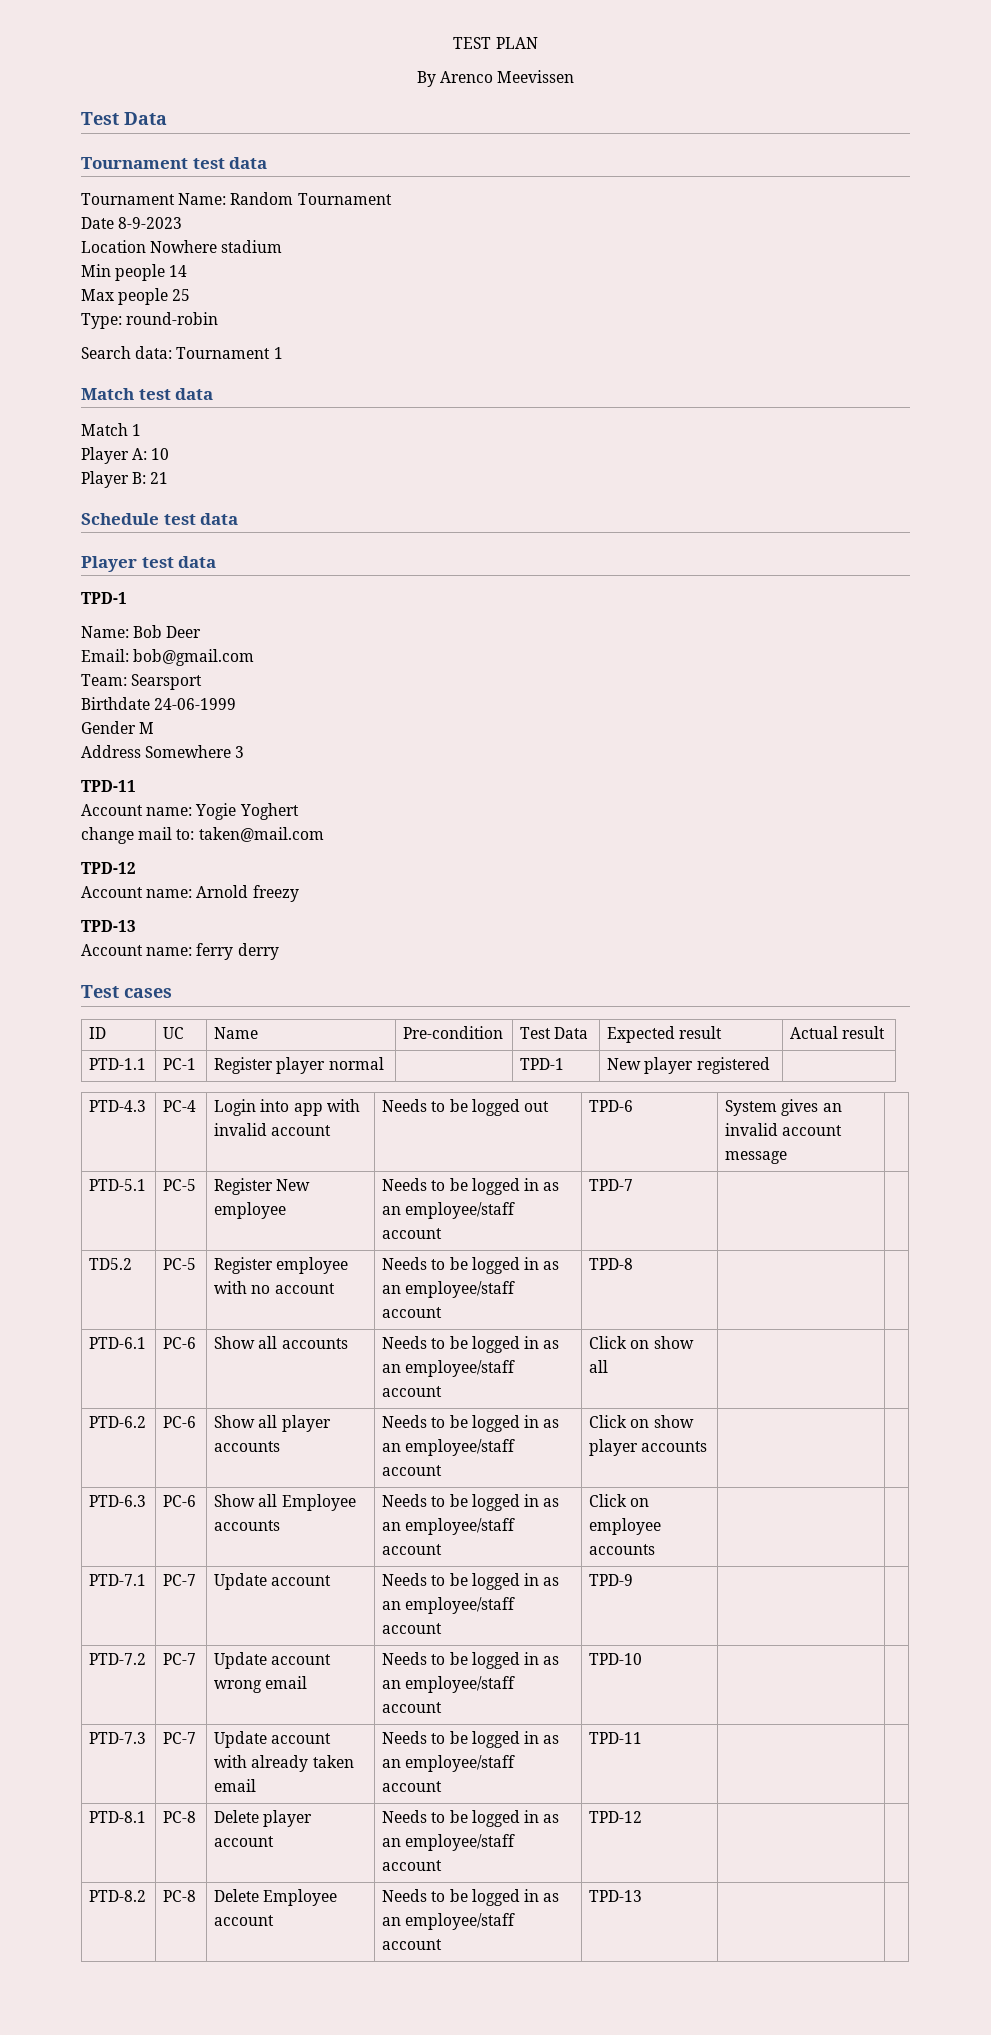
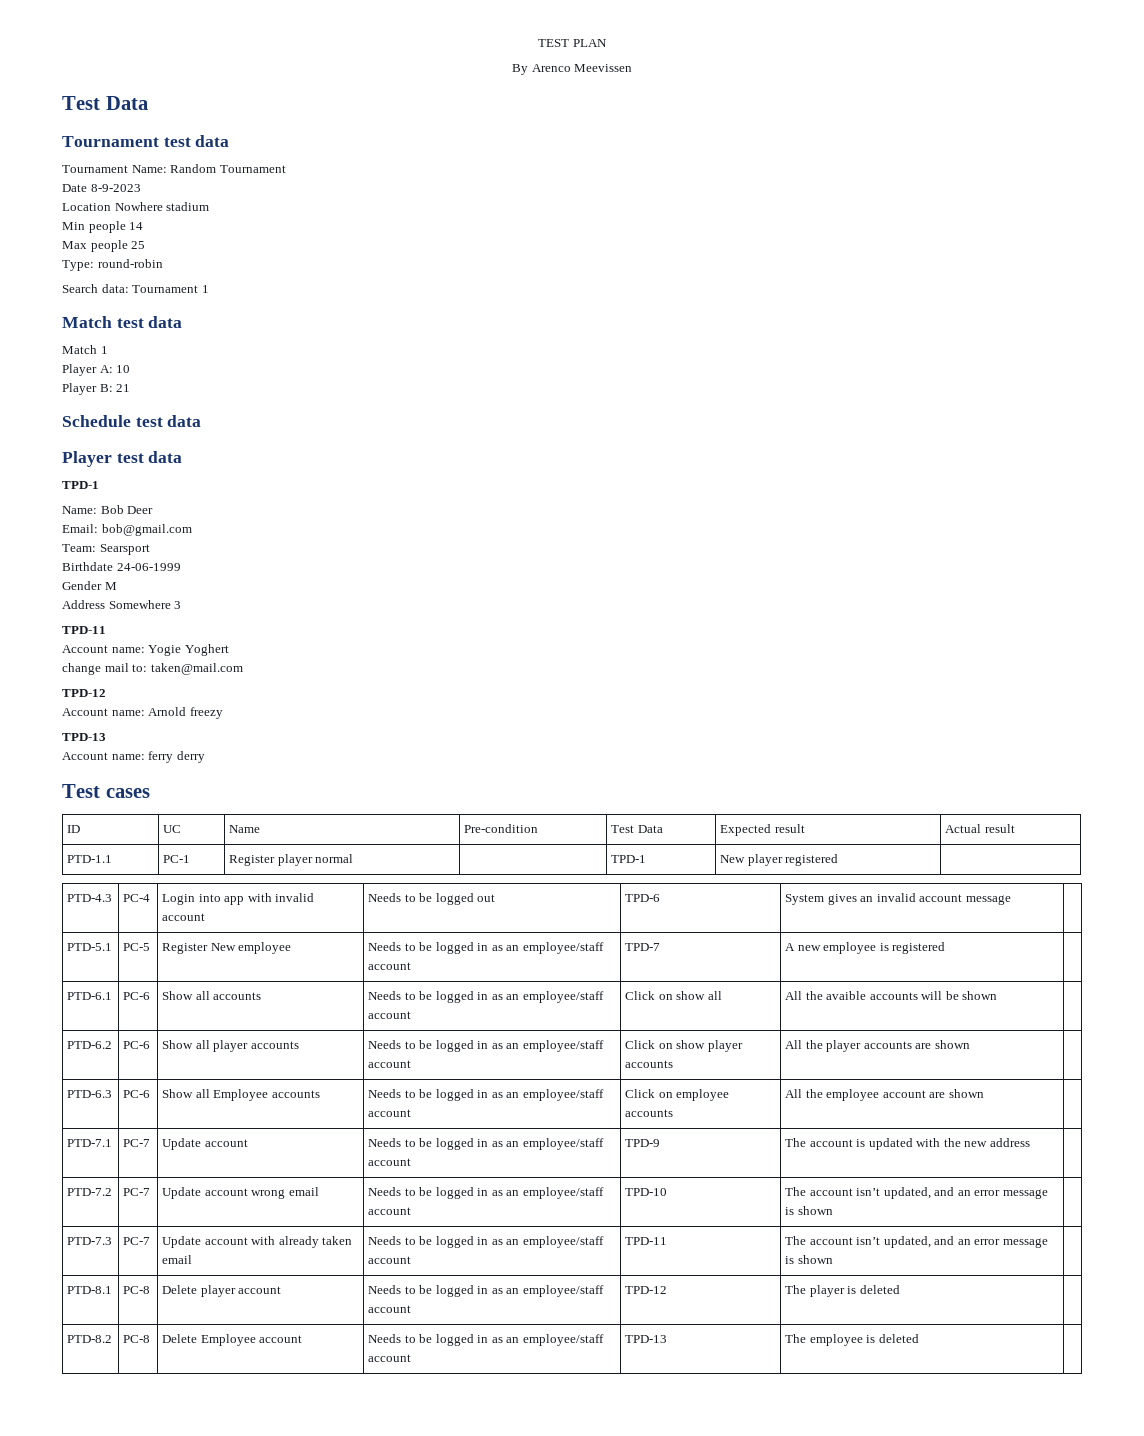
- PTD-5.1 | PC-5 | Register New employee | Needs to be logged in as an employee/staff account | TPD-7 | |
- TD5.2 | PC-5 | Register employee with no account | Needs to be logged in as an employee/staff account | TPD-8 | |
+ PTD-5.1 | PC-5 | Register New employee | Needs to be logged in as an employee/staff account | TPD-7 | A new employee is registered |
- PTD-6.1 | PC-6 | Show all accounts | Needs to be logged in as an employee/staff account | Click on show all | |
+ PTD-6.1 | PC-6 | Show all accounts | Needs to be logged in as an employee/staff account | Click on show all | All the avaible accounts will be shown |
- PTD-6.2 | PC-6 | Show all player accounts | Needs to be logged in as an employee/staff account | Click on show player accounts | |
+ PTD-6.2 | PC-6 | Show all player accounts | Needs to be logged in as an employee/staff account | Click on show player accounts | All the player accounts are shown |
- PTD-6.3 | PC-6 | Show all Employee accounts | Needs to be logged in as an employee/staff account | Click on employee accounts | |
+ PTD-6.3 | PC-6 | Show all Employee accounts | Needs to be logged in as an employee/staff account | Click on employee accounts | All the employee account are shown |
- PTD-7.1 | PC-7 | Update account | Needs to be logged in as an employee/staff account | TPD-9 | |
+ PTD-7.1 | PC-7 | Update account | Needs to be logged in as an employee/staff account | TPD-9 | The account is updated with the new address |
- PTD-7.2 | PC-7 | Update account wrong email | Needs to be logged in as an employee/staff account | TPD-10 | |
+ PTD-7.2 | PC-7 | Update account wrong email | Needs to be logged in as an employee/staff account | TPD-10 | The account isn’t updated, and an error message is shown |
- PTD-7.3 | PC-7 | Update account with already taken email | Needs to be logged in as an employee/staff account | TPD-11 | |
+ PTD-7.3 | PC-7 | Update account with already taken email | Needs to be logged in as an employee/staff account | TPD-11 | The account isn’t updated, and an error message is shown |
- PTD-8.1 | PC-8 | Delete player account | Needs to be logged in as an employee/staff account | TPD-12 | |
+ PTD-8.1 | PC-8 | Delete player account | Needs to be logged in as an employee/staff account | TPD-12 | The player is deleted |
- PTD-8.2 | PC-8 | Delete Employee account | Needs to be logged in as an employee/staff account | TPD-13 | |
+ PTD-8.2 | PC-8 | Delete Employee account | Needs to be logged in as an employee/staff account | TPD-13 | The employee is deleted |

